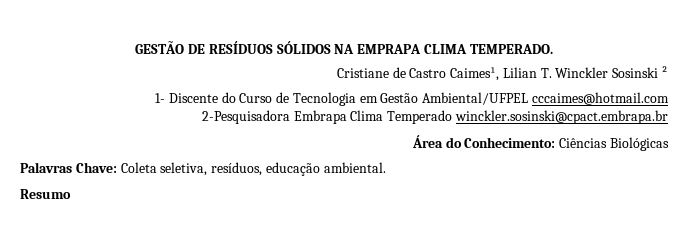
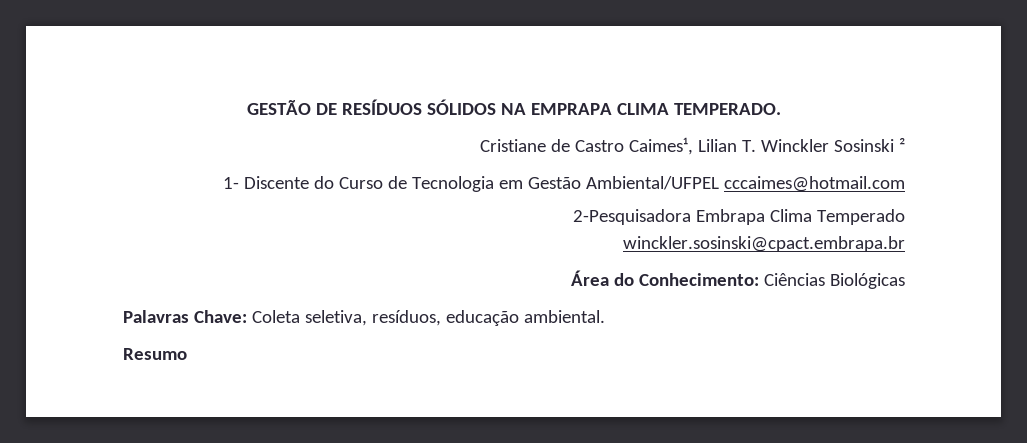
- 2-Pesquisadora Embrapa Clima Temperado winckler.sosinski@cpact.embrapa.br
+ 2-Pesquisadora Embrapa Clima Temperado
+ winckler.sosinski@cpact.embrapa.br

